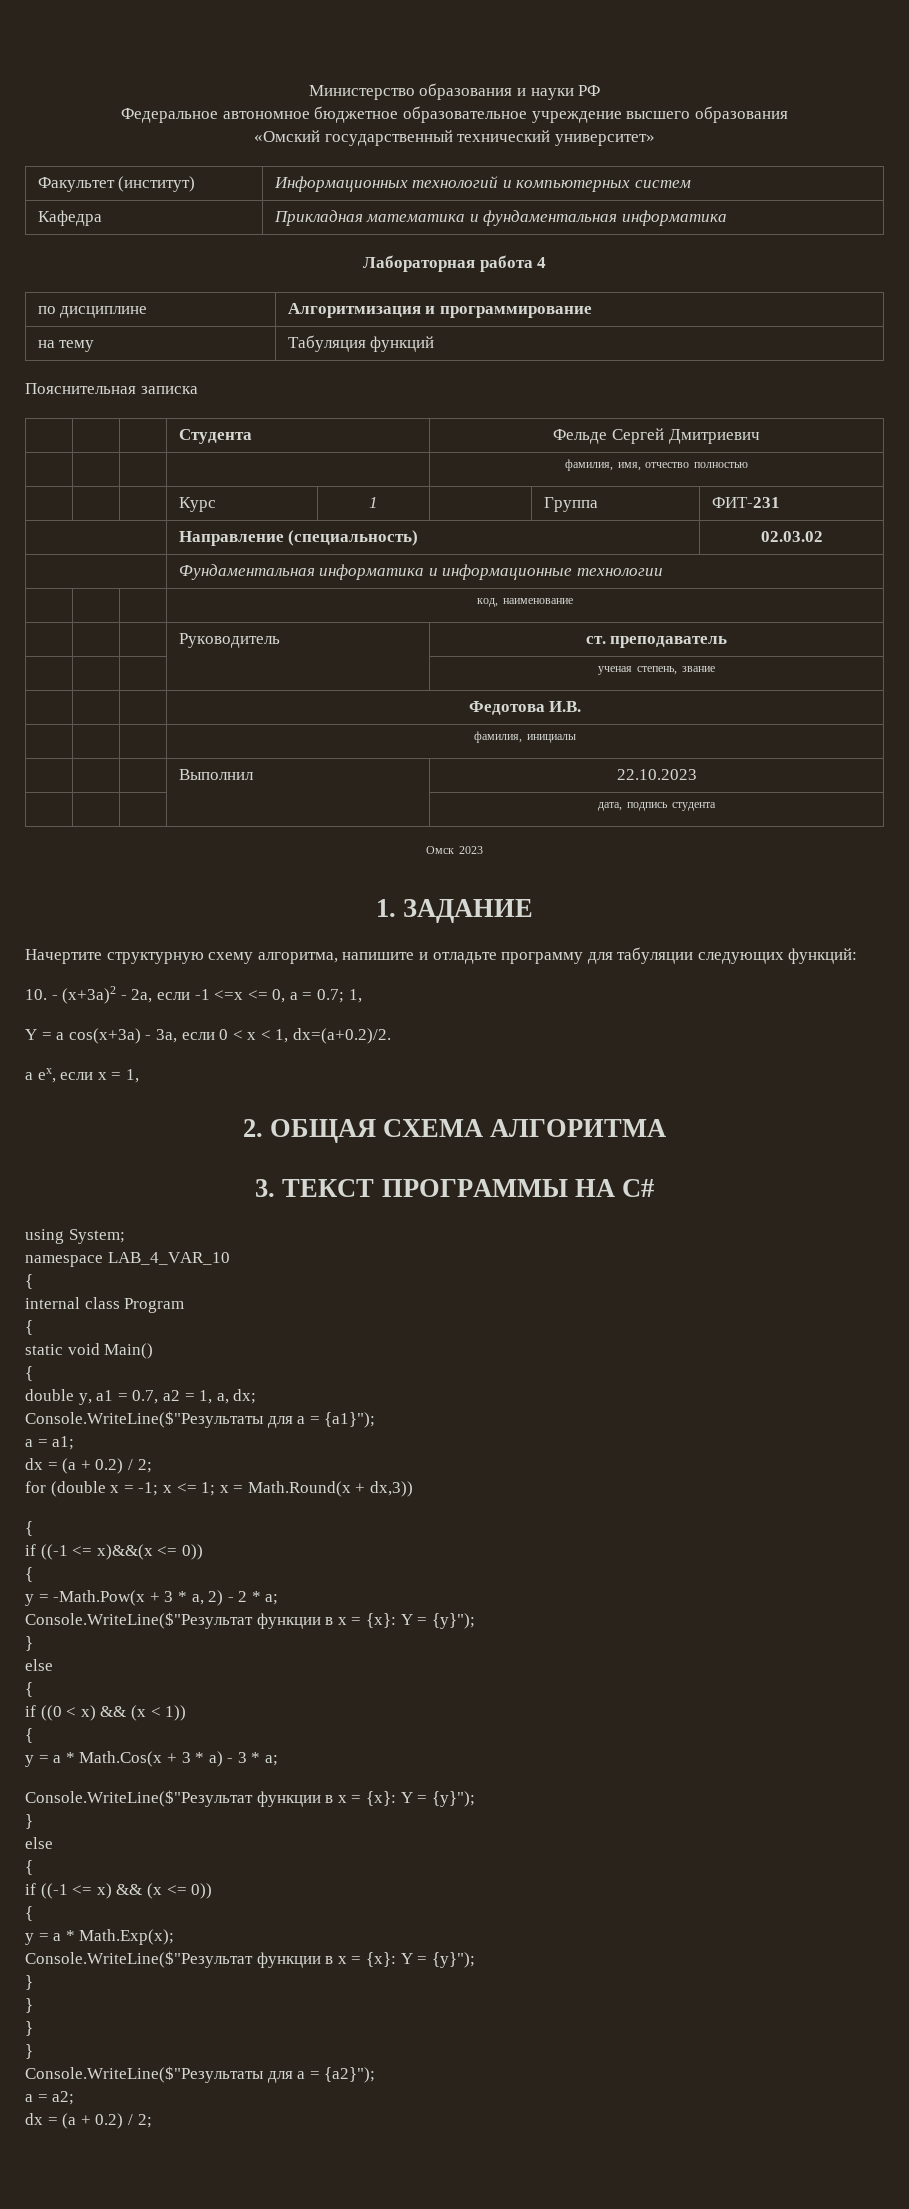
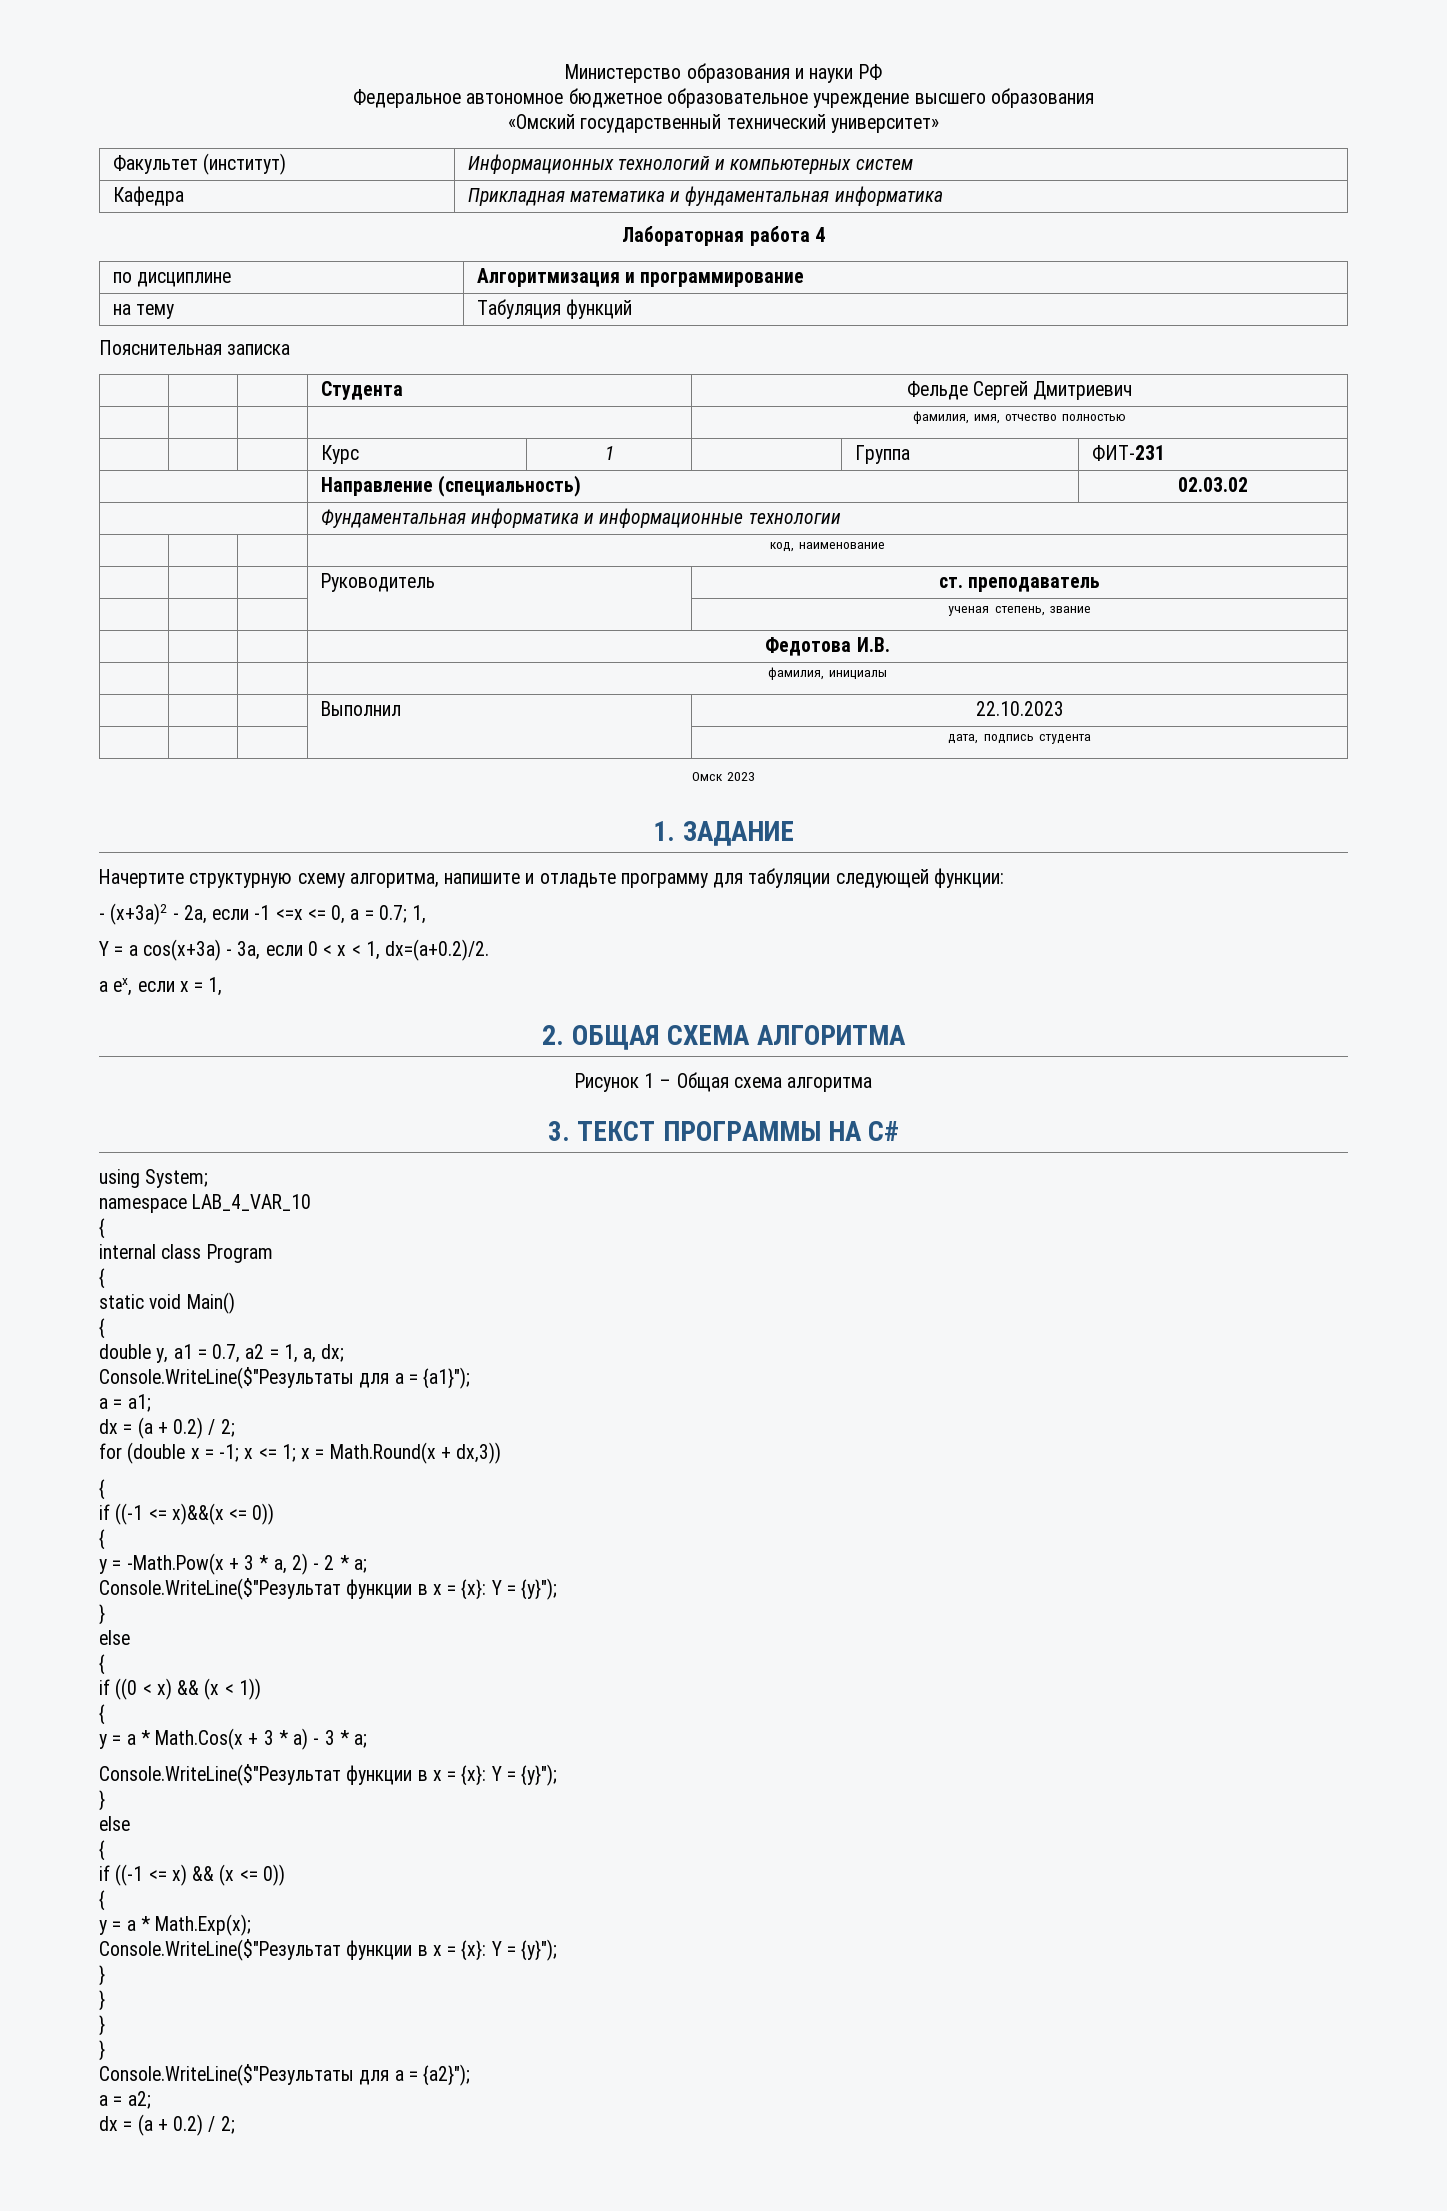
- Начертите структурную схему алгоритма, напишите и отладьте программу для табуляции следующих функций:
- 10. - (x+3a)2 - 2a, если -1 <=x <= 0, a = 0.7; 1,
+ Начертите структурную схему алгоритма, напишите и отладьте программу для табуляции следующей функции:
+ - (x+3a)2 - 2a, если -1 <=x <= 0, a = 0.7; 1,
+ Рисунок 1 – Общая схема алгоритма

